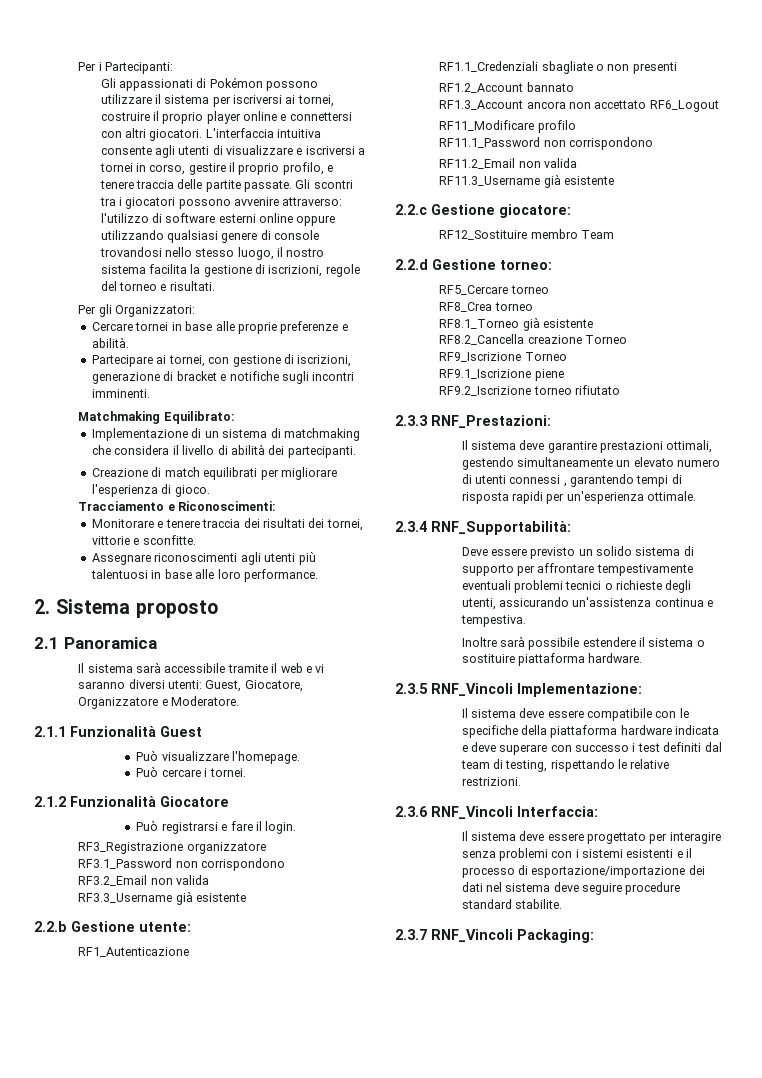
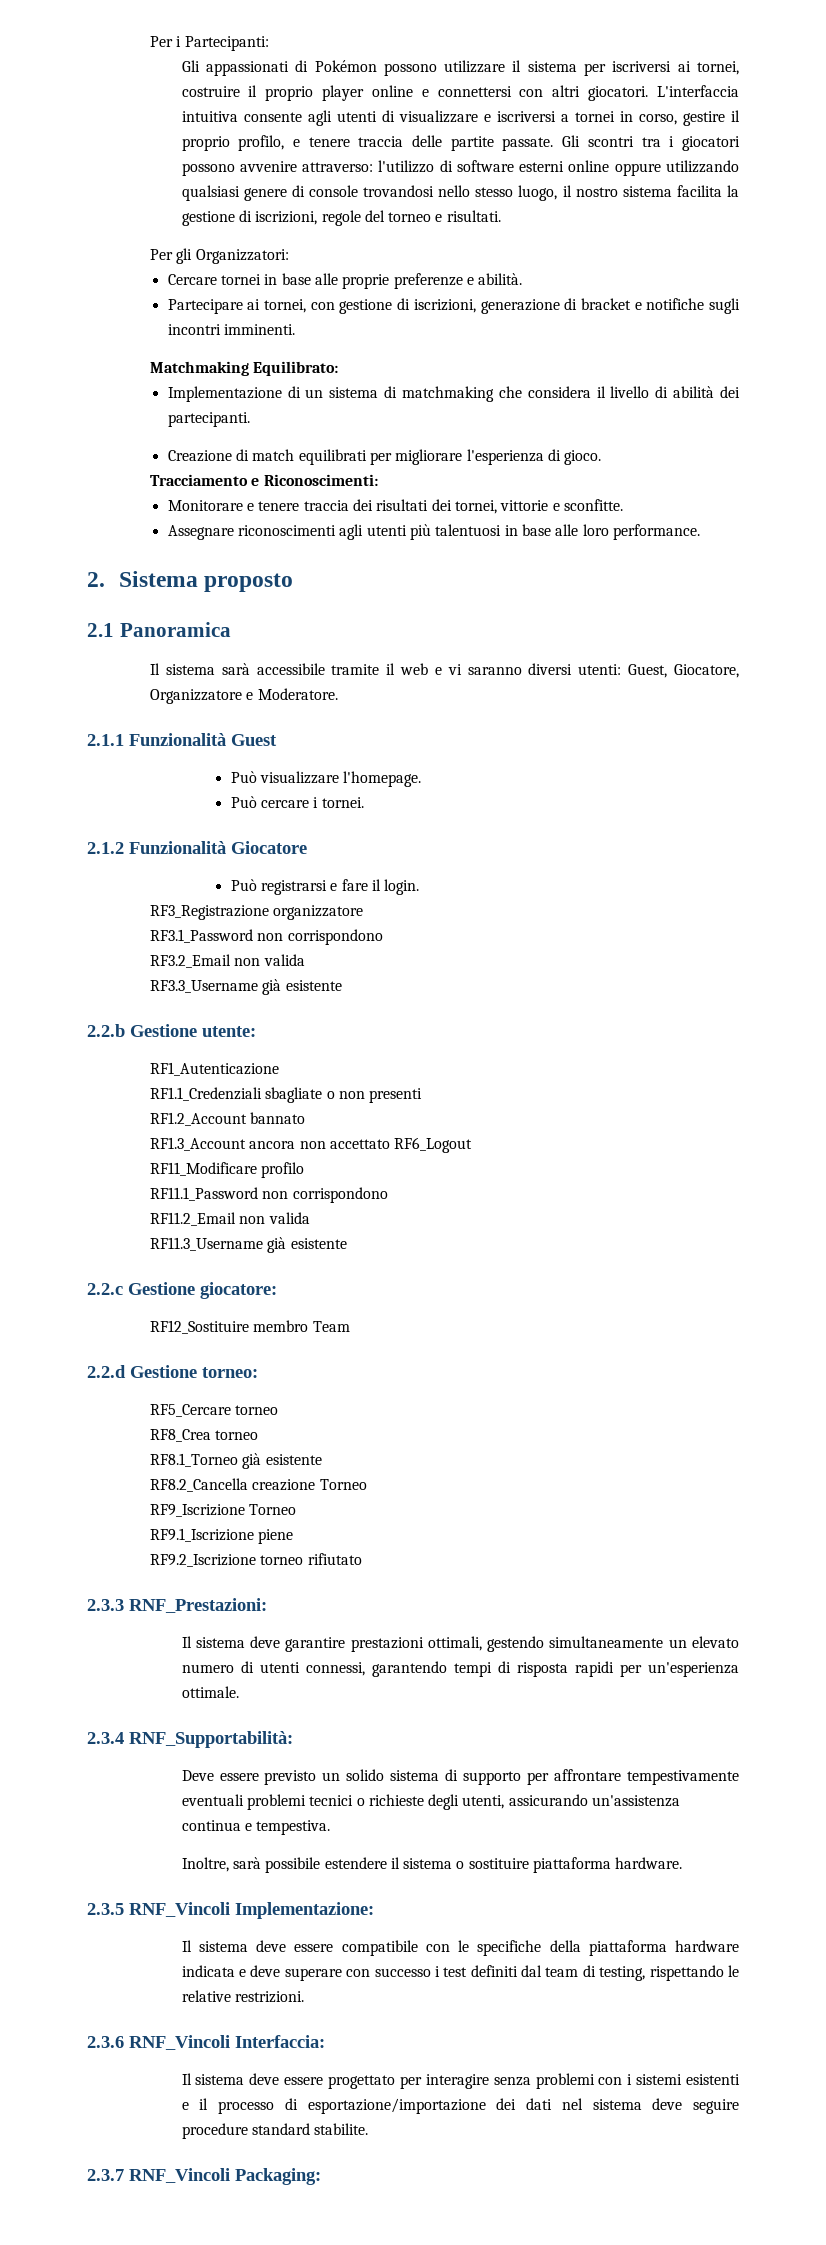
- Il sistema deve garantire prestazioni ottimali, gestendo simultaneamente un elevato numero di utenti connessi , garantendo tempi di risposta rapidi per un'esperienza ottimale.
+ Il sistema deve garantire prestazioni ottimali, gestendo simultaneamente un elevato numero di utenti connessi, garantendo tempi di risposta rapidi per un'esperienza ottimale.
- Inoltre sarà possibile estendere il sistema o sostituire piattaforma hardware.
+ Inoltre, sarà possibile estendere il sistema o sostituire piattaforma hardware.

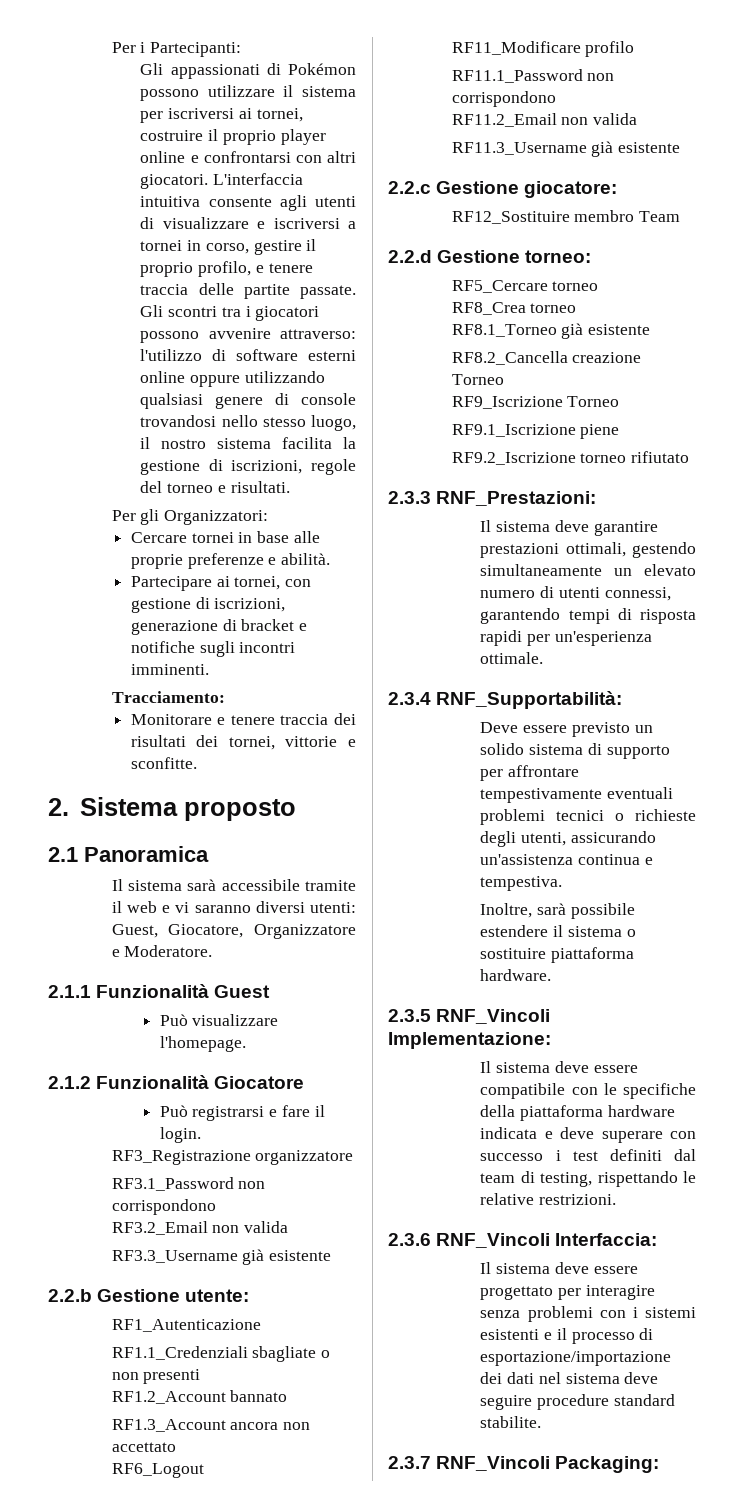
- Gli appassionati di Pokémon possono utilizzare il sistema per iscriversi ai tornei, costruire il proprio player online e connettersi con altri giocatori.
+ Gli appassionati di Pokémon possono utilizzare il sistema per iscriversi ai tornei, costruire il proprio player online e confrontarsi con altri giocatori.
- Matchmaking Equilibrato:
- Implementazione di un sistema di matchmaking che considera il livello di abilità dei partecipanti.
- Creazione di match equilibrati per migliorare l'esperienza di gioco.
- Tracciamento e Riconoscimenti:
+ Tracciamento:
- Assegnare riconoscimenti agli utenti più talentuosi in base alle loro performance.
- Può cercare i tornei.
- RF1.3_Account ancora non accettato RF6_Logout
+ RF1.3_Account ancora non accettato
+ RF6_Logout

